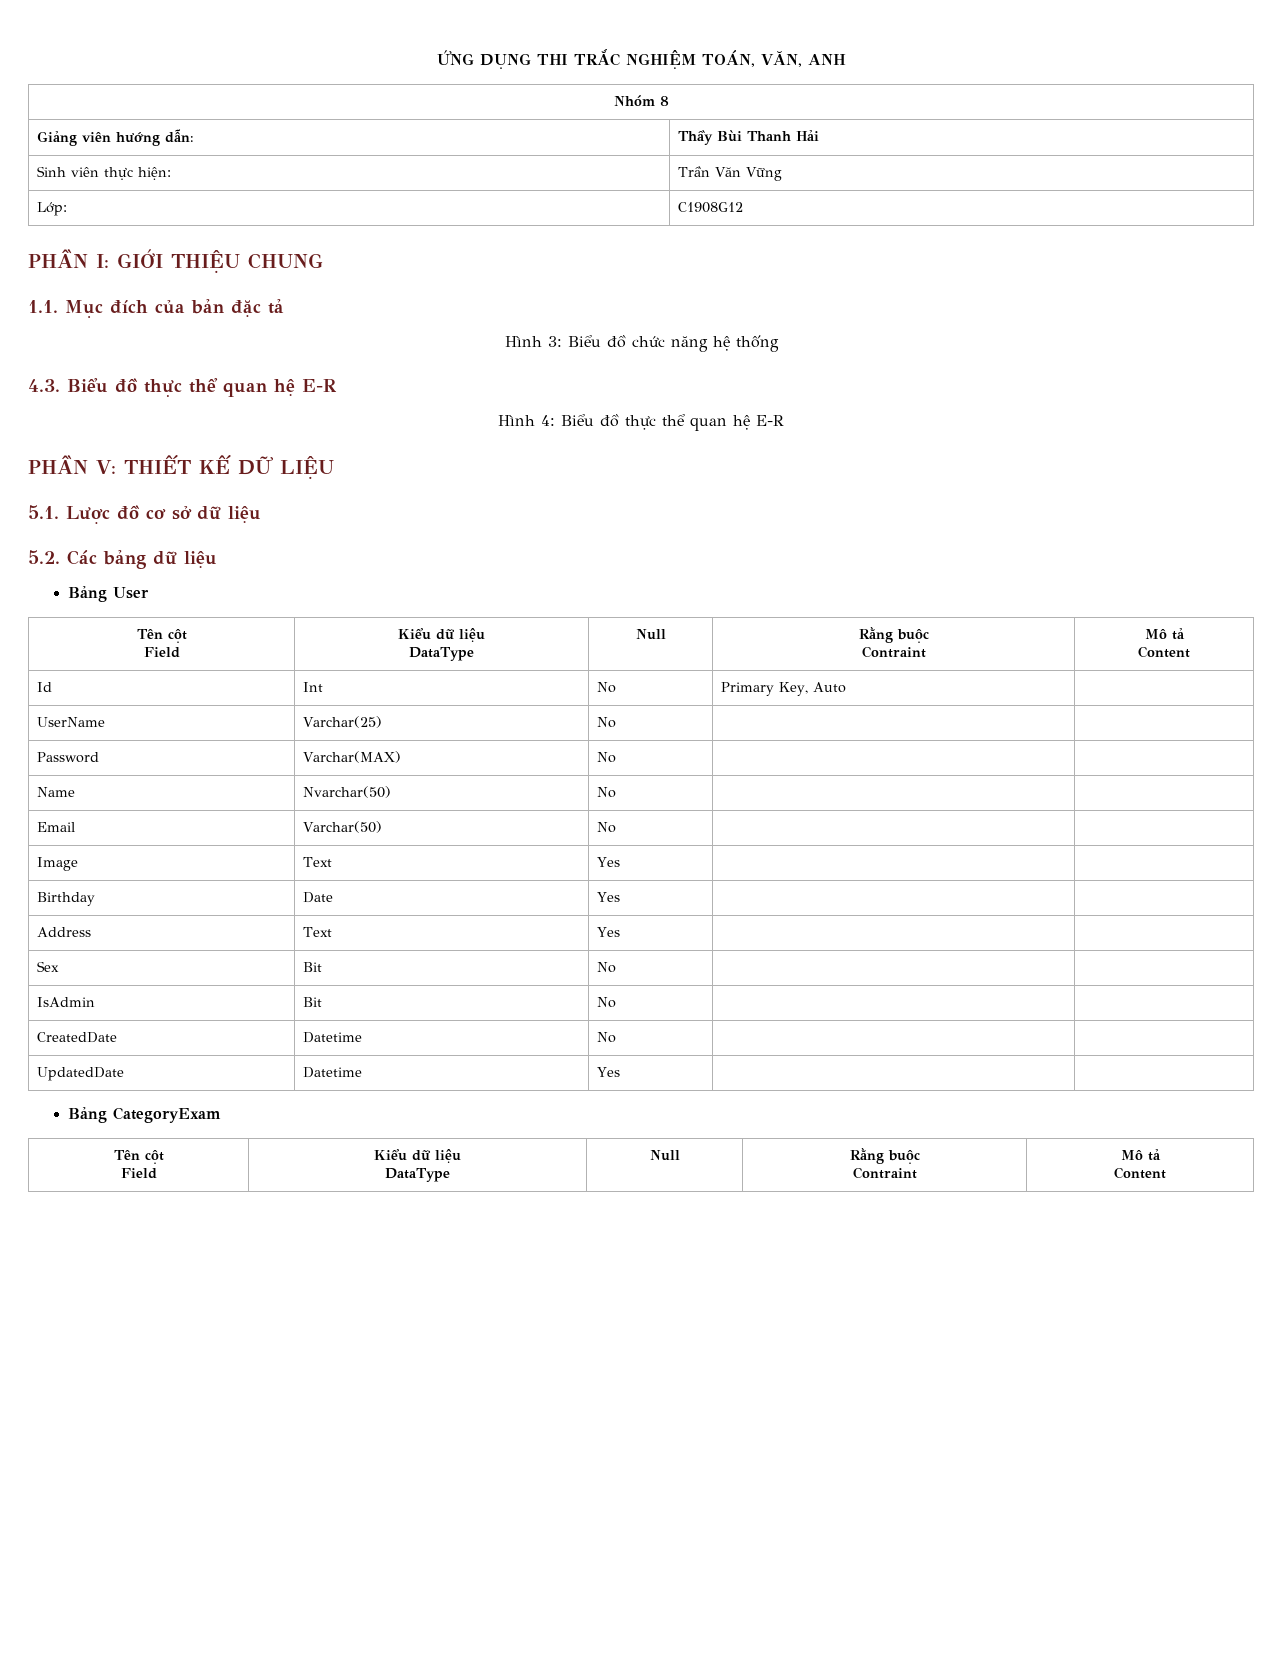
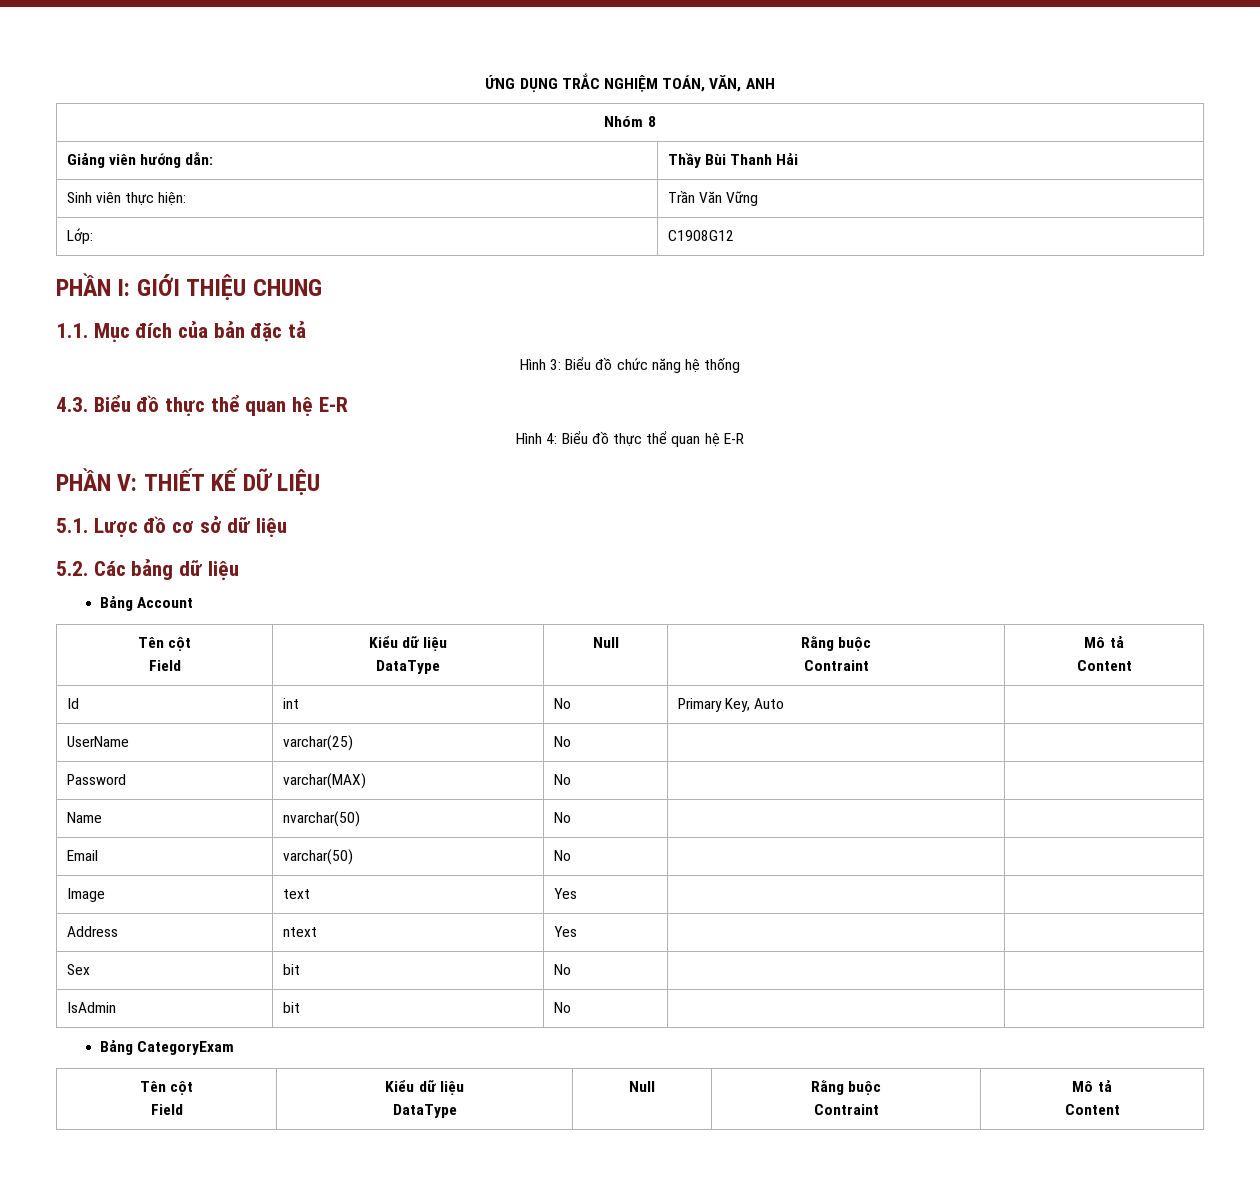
- ỨNG DỤNG THI TRẮC NGHIỆM TOÁN, VĂN, ANH
+ ỨNG DỤNG TRẮC NGHIỆM TOÁN, VĂN, ANH
- Bảng User
+ Bảng Account
- Id | Int | No | Primary Key, Auto |
+ Id | int | No | Primary Key, Auto |
- UserName | Varchar(25) | No | |
+ UserName | varchar(25) | No | |
- Password | Varchar(MAX) | No | |
+ Password | varchar(MAX) | No | |
- Name | Nvarchar(50) | No | |
+ Name | nvarchar(50) | No | |
- Email | Varchar(50) | No | |
+ Email | varchar(50) | No | |
- Image | Text | Yes | |
- Birthday | Date | Yes | |
+ Image | text | Yes | |
- Address | Text | Yes | |
+ Address | ntext | Yes | |
- Sex | Bit | No | |
+ Sex | bit | No | |
- IsAdmin | Bit | No | |
- CreatedDate | Datetime | No | |
- UpdatedDate | Datetime | Yes | |
+ IsAdmin | bit | No | |

